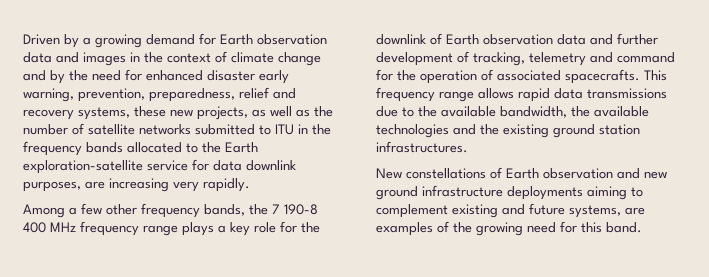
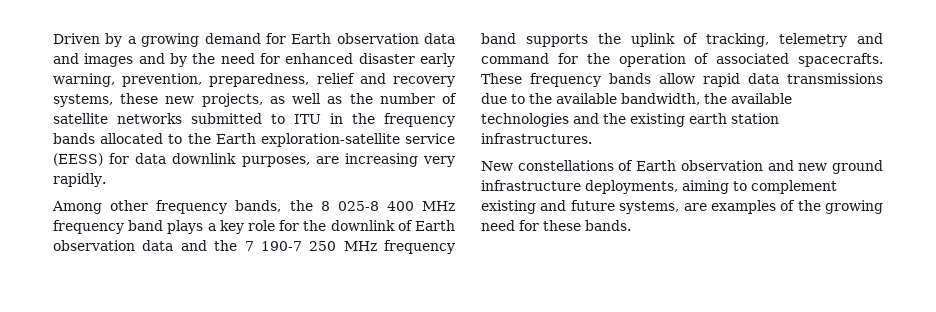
- Driven by a growing demand for Earth observation data and images in the context of climate change and by the need for enhanced disaster early warning, prevention, preparedness, relief and recovery systems, these new projects, as well as the number of satellite networks submitted to ITU in the frequency bands allocated to the Earth exploration-satellite service for data downlink purposes, are increasing very rapidly.
+ Driven by a growing demand for Earth observation data and images and by the need for enhanced disaster early warning, prevention, preparedness, relief and recovery systems, these new projects, as well as the number of satellite networks submitted to ITU in the frequency bands allocated to the Earth exploration-satellite service (EESS) for data downlink purposes, are increasing very rapidly.
- Among a few other frequency bands, the 7 190-8 400 MHz frequency range plays a key role for the downlink of Earth observation data and further development of tracking, telemetry and command for the operation of associated spacecrafts.
+ Among other frequency bands, the 8 025-8 400 MHz frequency band plays a key role for the downlink of Earth observation data and the 7 190-7 250 MHz frequency band supports the uplink of tracking, telemetry and command for the operation of associated spacecrafts.
- This frequency range allows rapid data transmissions due to the available bandwidth, the available technologies and the existing ground station infrastructures.
+ These frequency bands allow rapid data transmissions due to the available bandwidth, the available technologies and the existing earth station infrastructures.
- New constellations of Earth observation and new ground infrastructure deployments aiming to complement existing and future systems, are examples of the growing need for this band.
+ New constellations of Earth observation and new ground infrastructure deployments, aiming to complement existing and future systems, are examples of the growing need for these bands.

